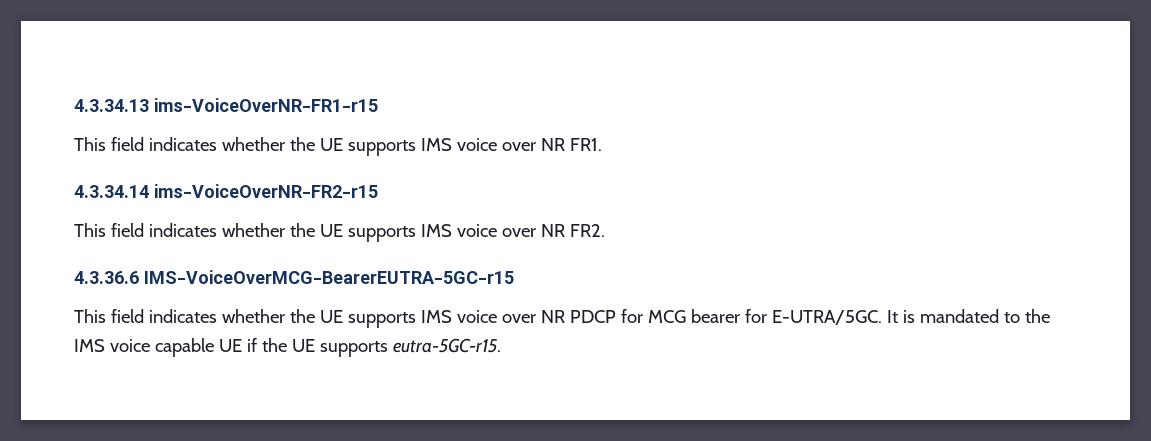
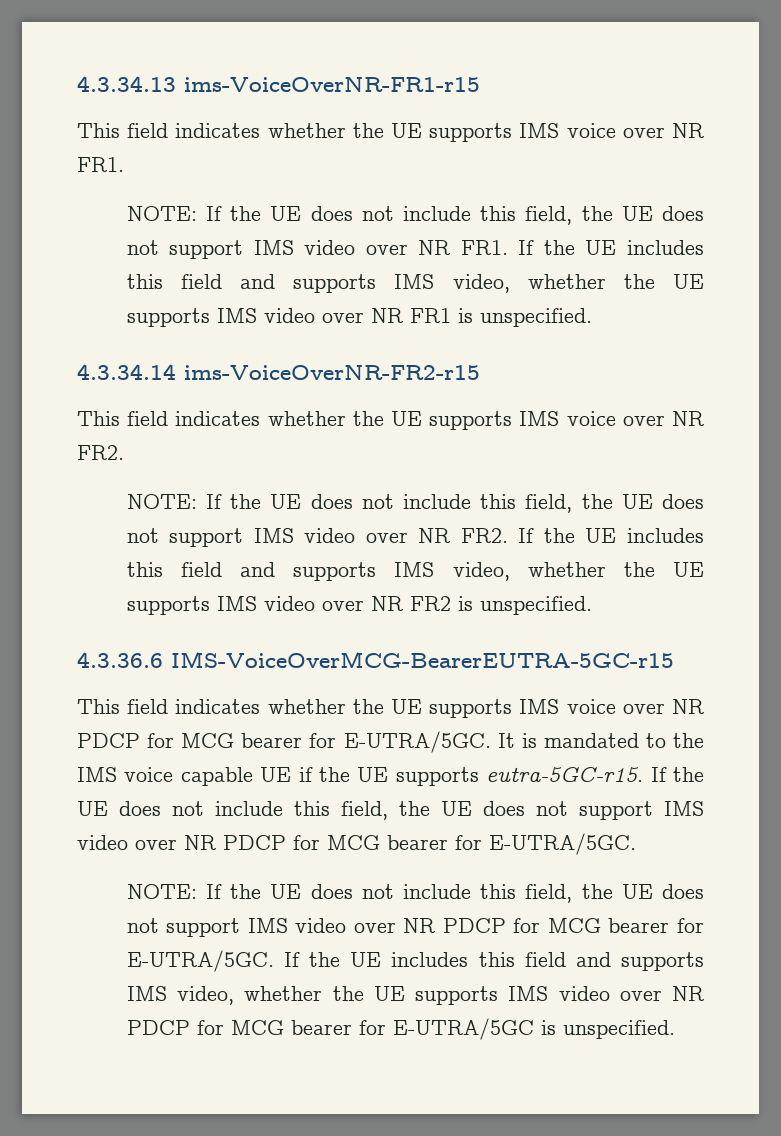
+ NOTE: If the UE does not include this field, the UE does not support IMS video over NR FR1. If the UE includes this field and supports IMS video, whether the UE supports IMS video over NR FR1 is unspecified.
+ NOTE: If the UE does not include this field, the UE does not support IMS video over NR FR2. If the UE includes this field and supports IMS video, whether the UE supports IMS video over NR FR2 is unspecified.
- It is mandated to the IMS voice capable UE if the UE supports eutra-5GC-r15.
+ It is mandated to the IMS voice capable UE if the UE supports eutra-5GC-r15. If the UE does not include this field, the UE does not support IMS video over NR PDCP for MCG bearer for E-UTRA/5GC.
+ NOTE: If the UE does not include this field, the UE does not support IMS video over NR PDCP for MCG bearer for E-UTRA/5GC. If the UE includes this field and supports IMS video, whether the UE supports IMS video over NR PDCP for MCG bearer for E-UTRA/5GC is unspecified.

